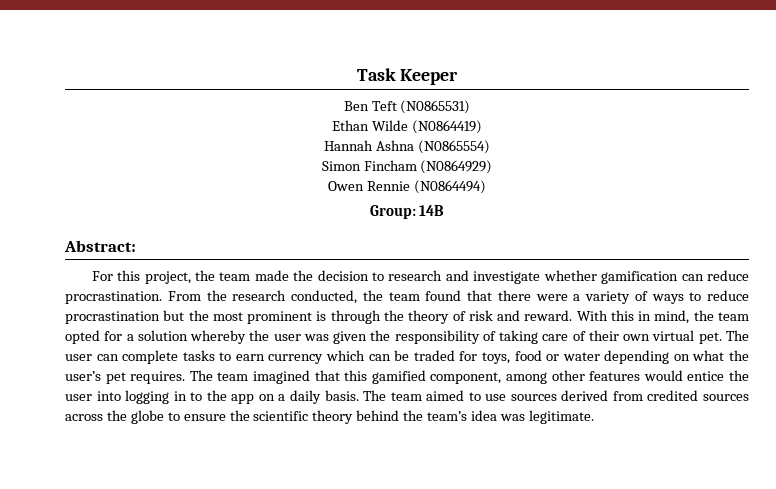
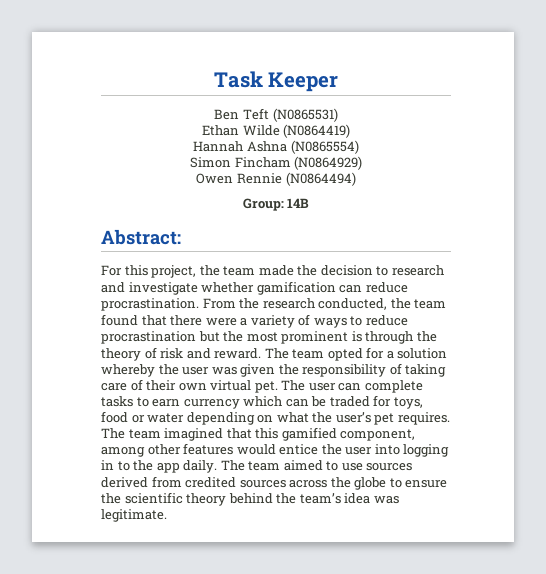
- With this in mind, the team opted for a solution whereby the user was given the responsibility of taking care of their own virtual pet.
+ The team opted for a solution whereby the user was given the responsibility of taking care of their own virtual pet.
- The team imagined that this gamified component, among other features would entice the user into logging in to the app on a daily basis.
+ The team imagined that this gamified component, among other features would entice the user into logging in to the app daily.

